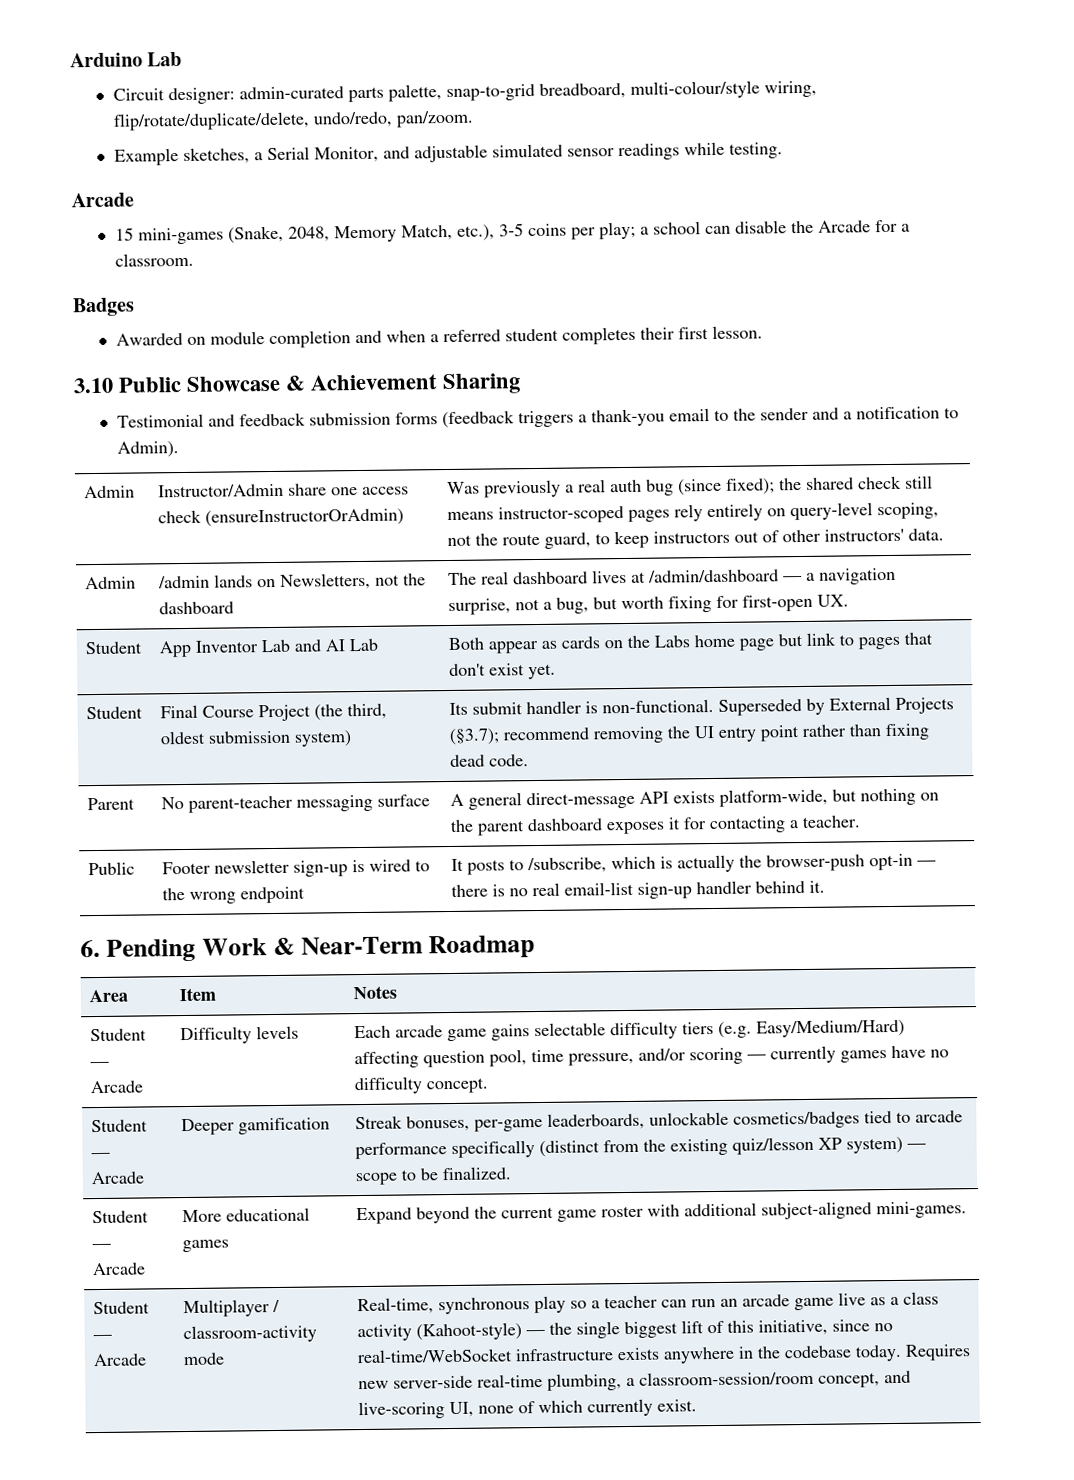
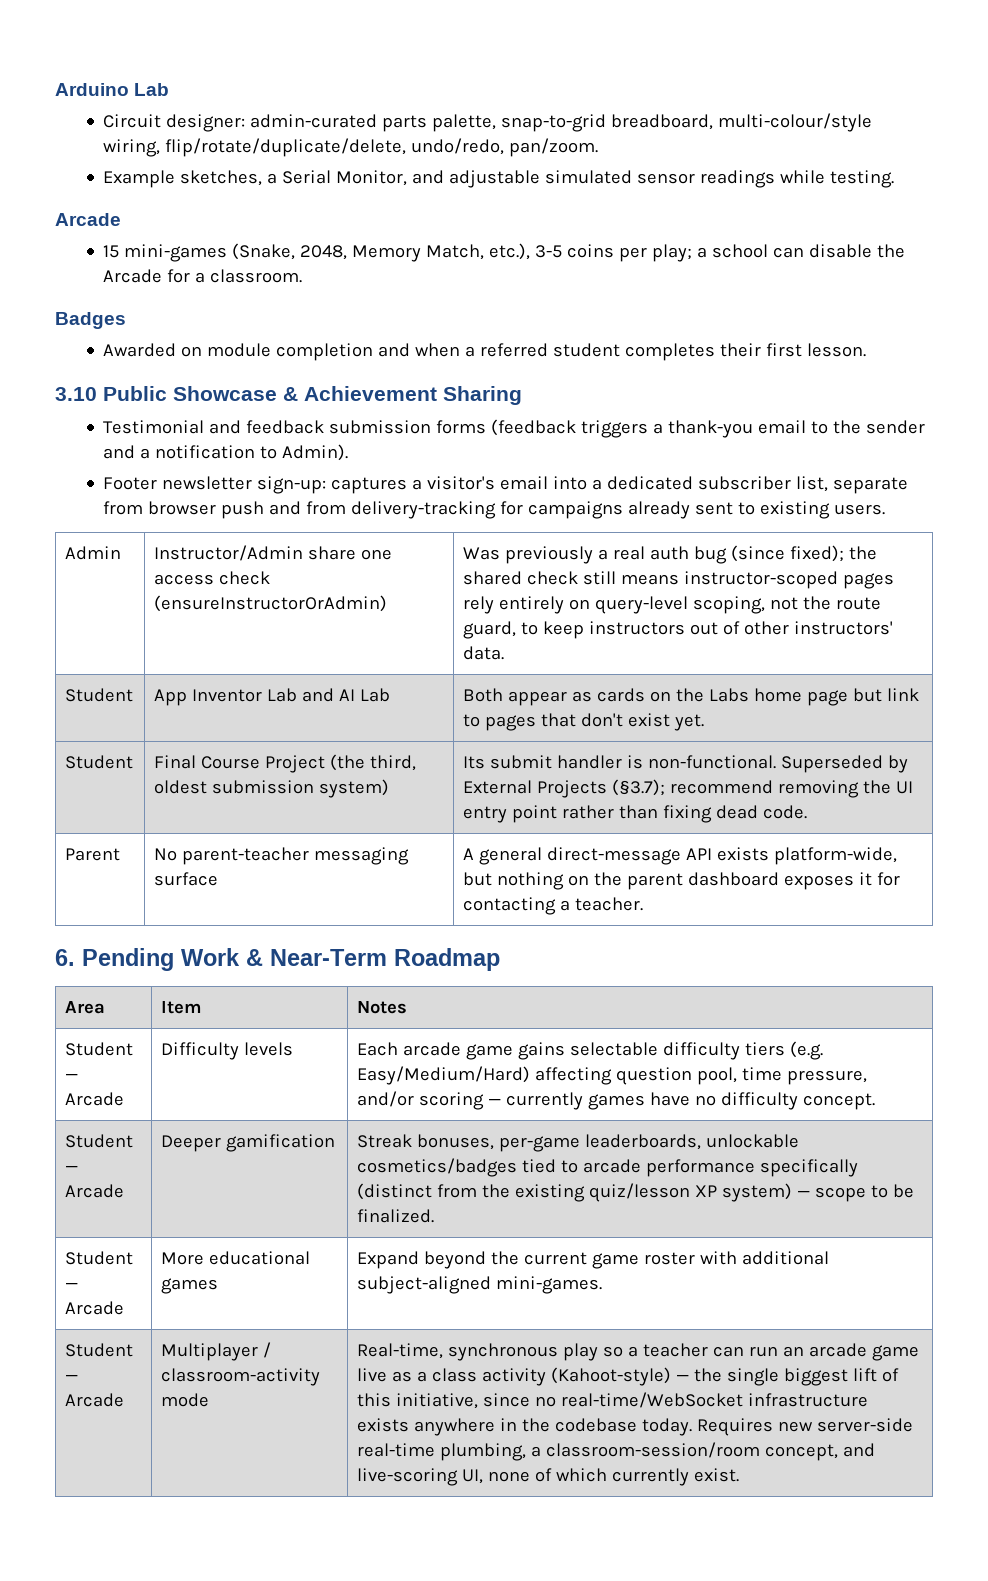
+ Footer newsletter sign-up: captures a visitor's email into a dedicated subscriber list, separate from browser push and from delivery-tracking for campaigns already sent to existing users.
- Admin | /admin lands on Newsletters, not the dashboard | The real dashboard lives at /admin/dashboard — a navigation surprise, not a bug, but worth fixing for first-open UX.
- Public | Footer newsletter sign-up is wired to the wrong endpoint | It posts to /subscribe, which is actually the browser-push opt-in — there is no real email-list sign-up handler behind it.

